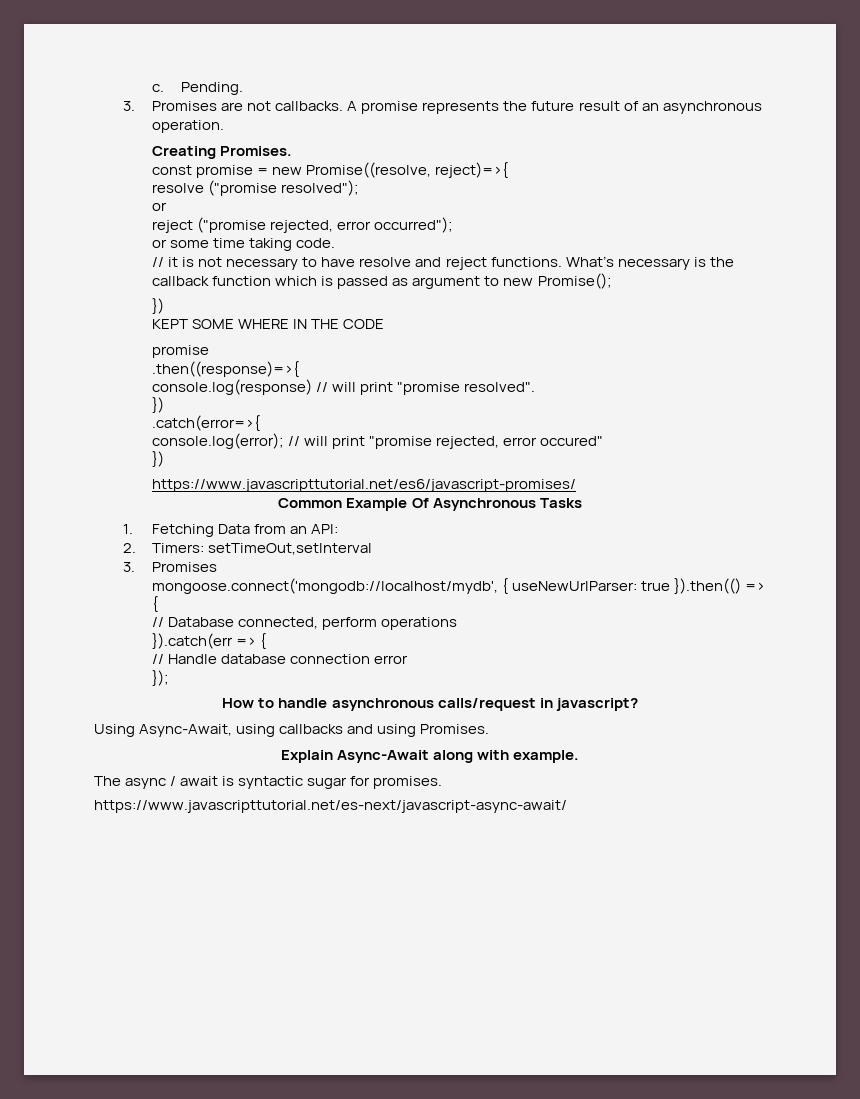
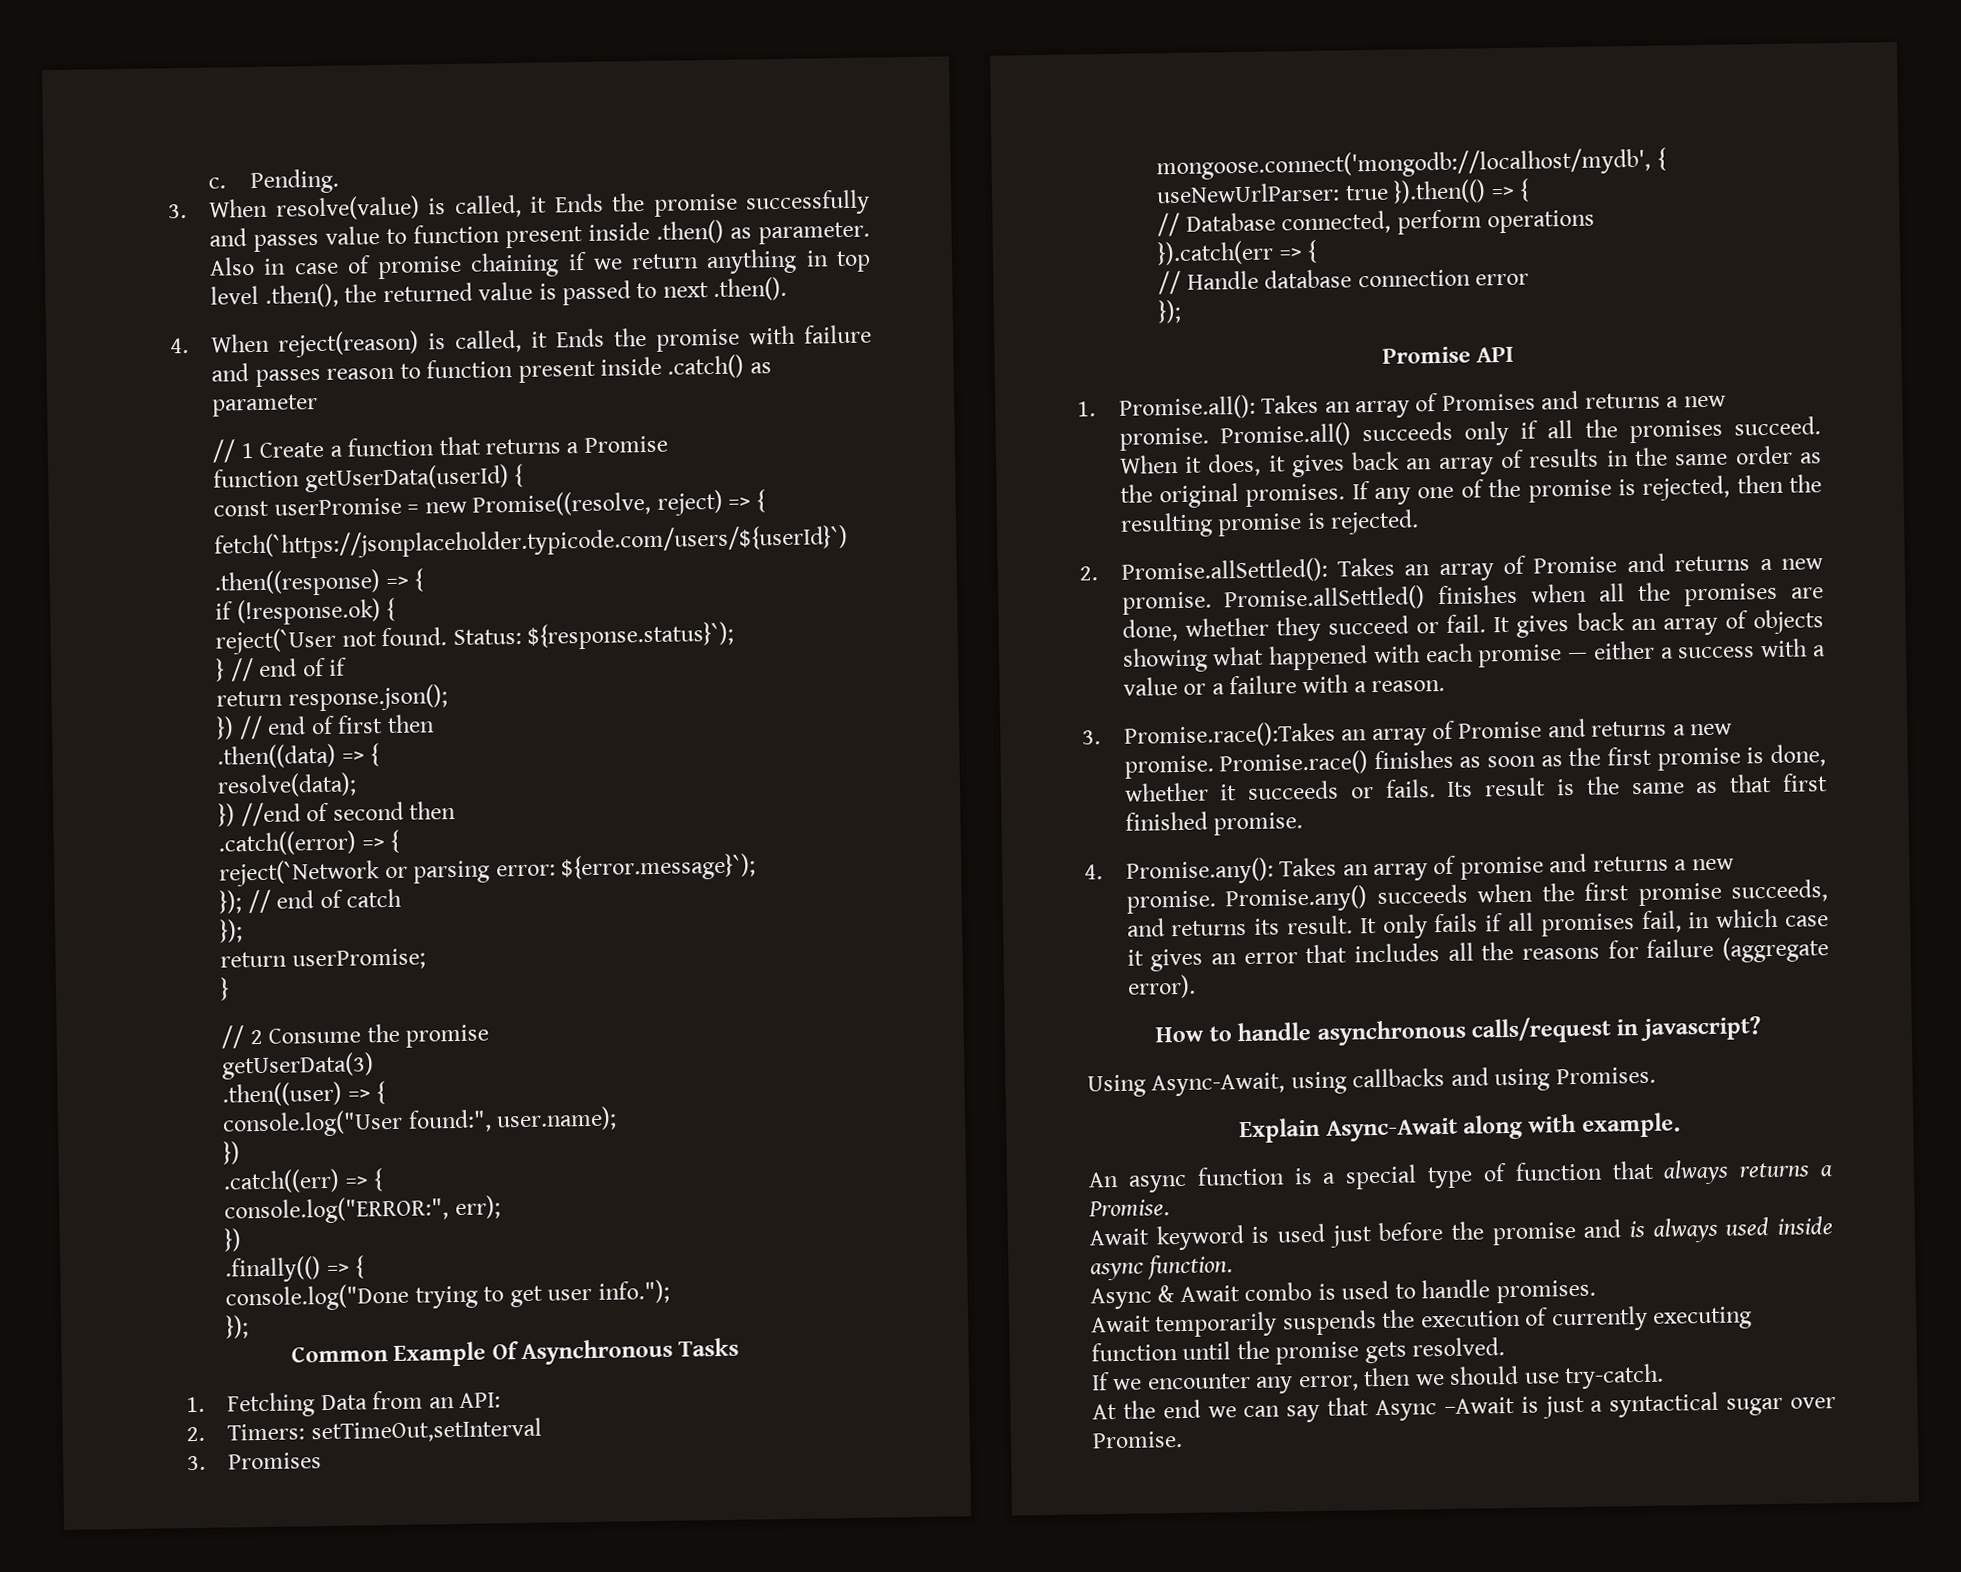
- 3. Promises are not callbacks. A promise represents the future result of an asynchronous operation.
- Creating Promises.
+ 3. When resolve(value) is called, it Ends the promise successfully and passes value to function present inside .then() as parameter. Also in case of promise chaining if we return anything in top level .then(), the returned value is passed to next .then().
+ 4. When reject(reason) is called, it Ends the promise with failure and passes reason to function present inside .catch() as parameter
+ // 1 Create a function that returns a Promise
+ function getUserData(userId) {
- const promise = new Promise((resolve, reject)=>{
- resolve ("promise resolved");
- or
- reject ("promise rejected, error occurred");
- or some time taking code.
- // it is not necessary to have resolve and reject functions. What’s necessary is the callback function which is passed as argument to new Promise();
+ const userPromise = new Promise((resolve, reject) => {
+ fetch(`https://jsonplaceholder.typicode.com/users/${userId}`)
+ .then((response) => {
+ if (!response.ok) {
+ reject(`User not found. Status: ${response.status}`);
+ } // end of if
+ return response.json();
+ }) // end of first then
+ .then((data) => {
+ resolve(data);
+ }) //end of second then
+ .catch((error) => {
+ reject(`Network or parsing error: ${error.message}`);
+ }); // end of catch
+ });
+ return userPromise;
+ }
+ // 2 Consume the promise
+ getUserData(3)
+ .then((user) => {
+ console.log("User found:", user.name);
  })
- KEPT SOME WHERE IN THE CODE
- promise
- .then((response)=>{
- console.log(response) // will print "promise resolved".
+ .catch((err) => {
+ console.log("ERROR:", err);
  })
- .catch(error=>{
- console.log(error); // will print "promise rejected, error occured"
- })
- https://www.javascripttutorial.net/es6/javascript-promises/
+ .finally(() => {
+ console.log("Done trying to get user info.");
+ });
+ Promise API
+ 1. Promise.all(): Takes an array of Promises and returns a new promise. Promise.all() succeeds only if all the promises succeed. When it does, it gives back an array of results in the same order as the original promises. If any one of the promise is rejected, then the resulting promise is rejected.
+ 2. Promise.allSettled(): Takes an array of Promise and returns a new promise. Promise.allSettled() finishes when all the promises are done, whether they succeed or fail. It gives back an array of objects showing what happened with each promise — either a success with a value or a failure with a reason.
+ 3. Promise.race():Takes an array of Promise and returns a new promise. Promise.race() finishes as soon as the first promise is done, whether it succeeds or fails. Its result is the same as that first finished promise.
+ 4. Promise.any(): Takes an array of promise and returns a new promise. Promise.any() succeeds when the first promise succeeds, and returns its result. It only fails if all promises fail, in which case it gives an error that includes all the reasons for failure (aggregate error).
- The async / await is syntactic sugar for promises.
- https://www.javascripttutorial.net/es-next/javascript-async-await/
+ An async function is a special type of function that always returns a Promise.
+ Await keyword is used just before the promise and is always used inside async function.
+ Async & Await combo is used to handle promises.
+ Await temporarily suspends the execution of currently executing function until the promise gets resolved.
+ If we encounter any error, then we should use try-catch.
+ At the end we can say that Async –Await is just a syntactical sugar over Promise.

